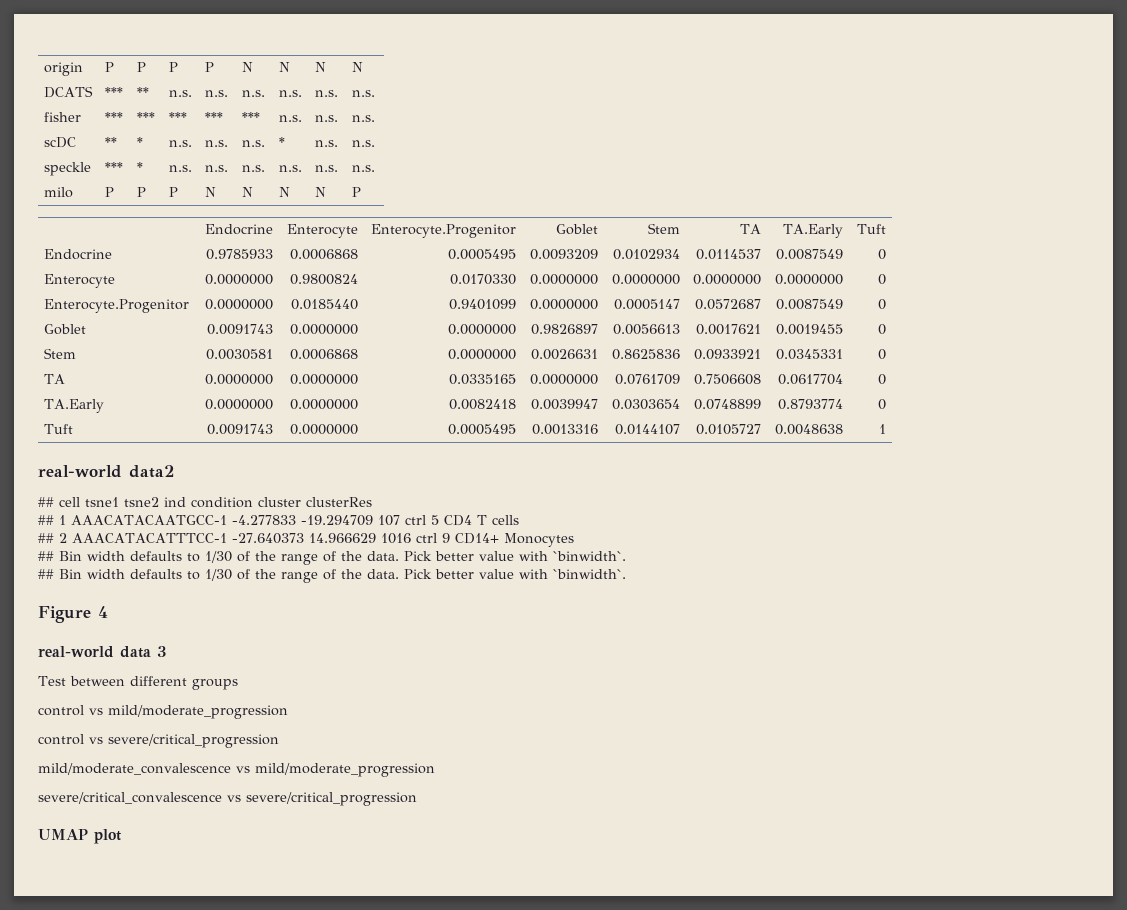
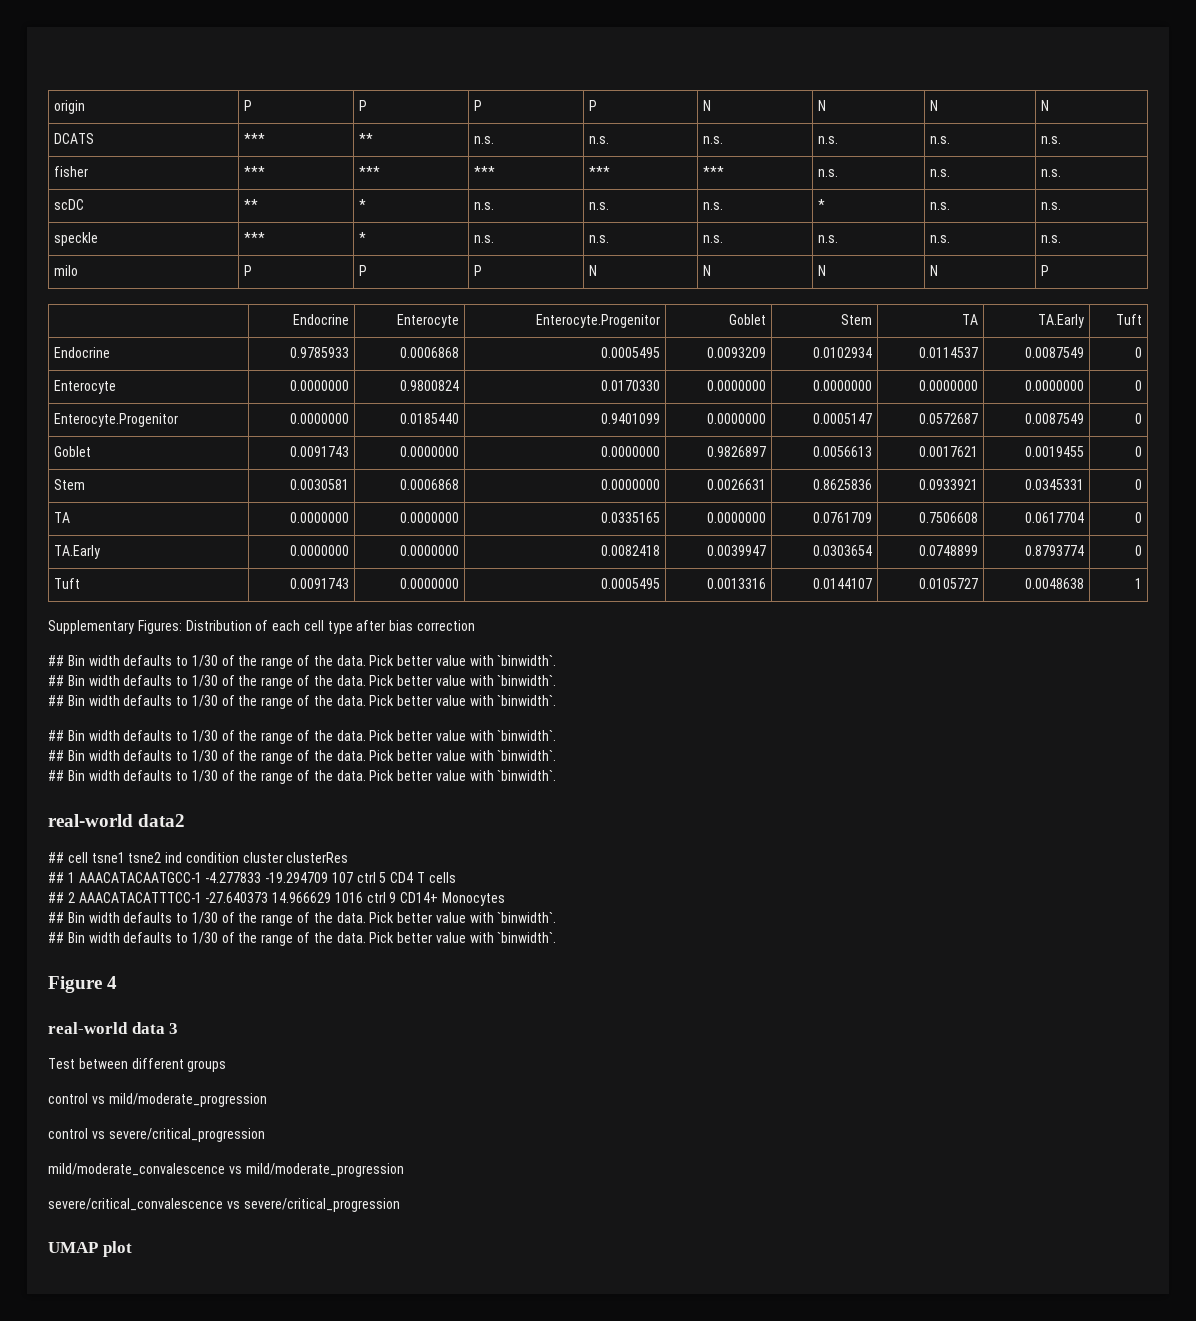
+ Supplementary Figures: Distribution of each cell type after bias correction
+ ## Bin width defaults to 1/30 of the range of the data. Pick better value with `binwidth`.
+ ## Bin width defaults to 1/30 of the range of the data. Pick better value with `binwidth`.
+ ## Bin width defaults to 1/30 of the range of the data. Pick better value with `binwidth`.
+ ## Bin width defaults to 1/30 of the range of the data. Pick better value with `binwidth`.
+ ## Bin width defaults to 1/30 of the range of the data. Pick better value with `binwidth`.
+ ## Bin width defaults to 1/30 of the range of the data. Pick better value with `binwidth`.

